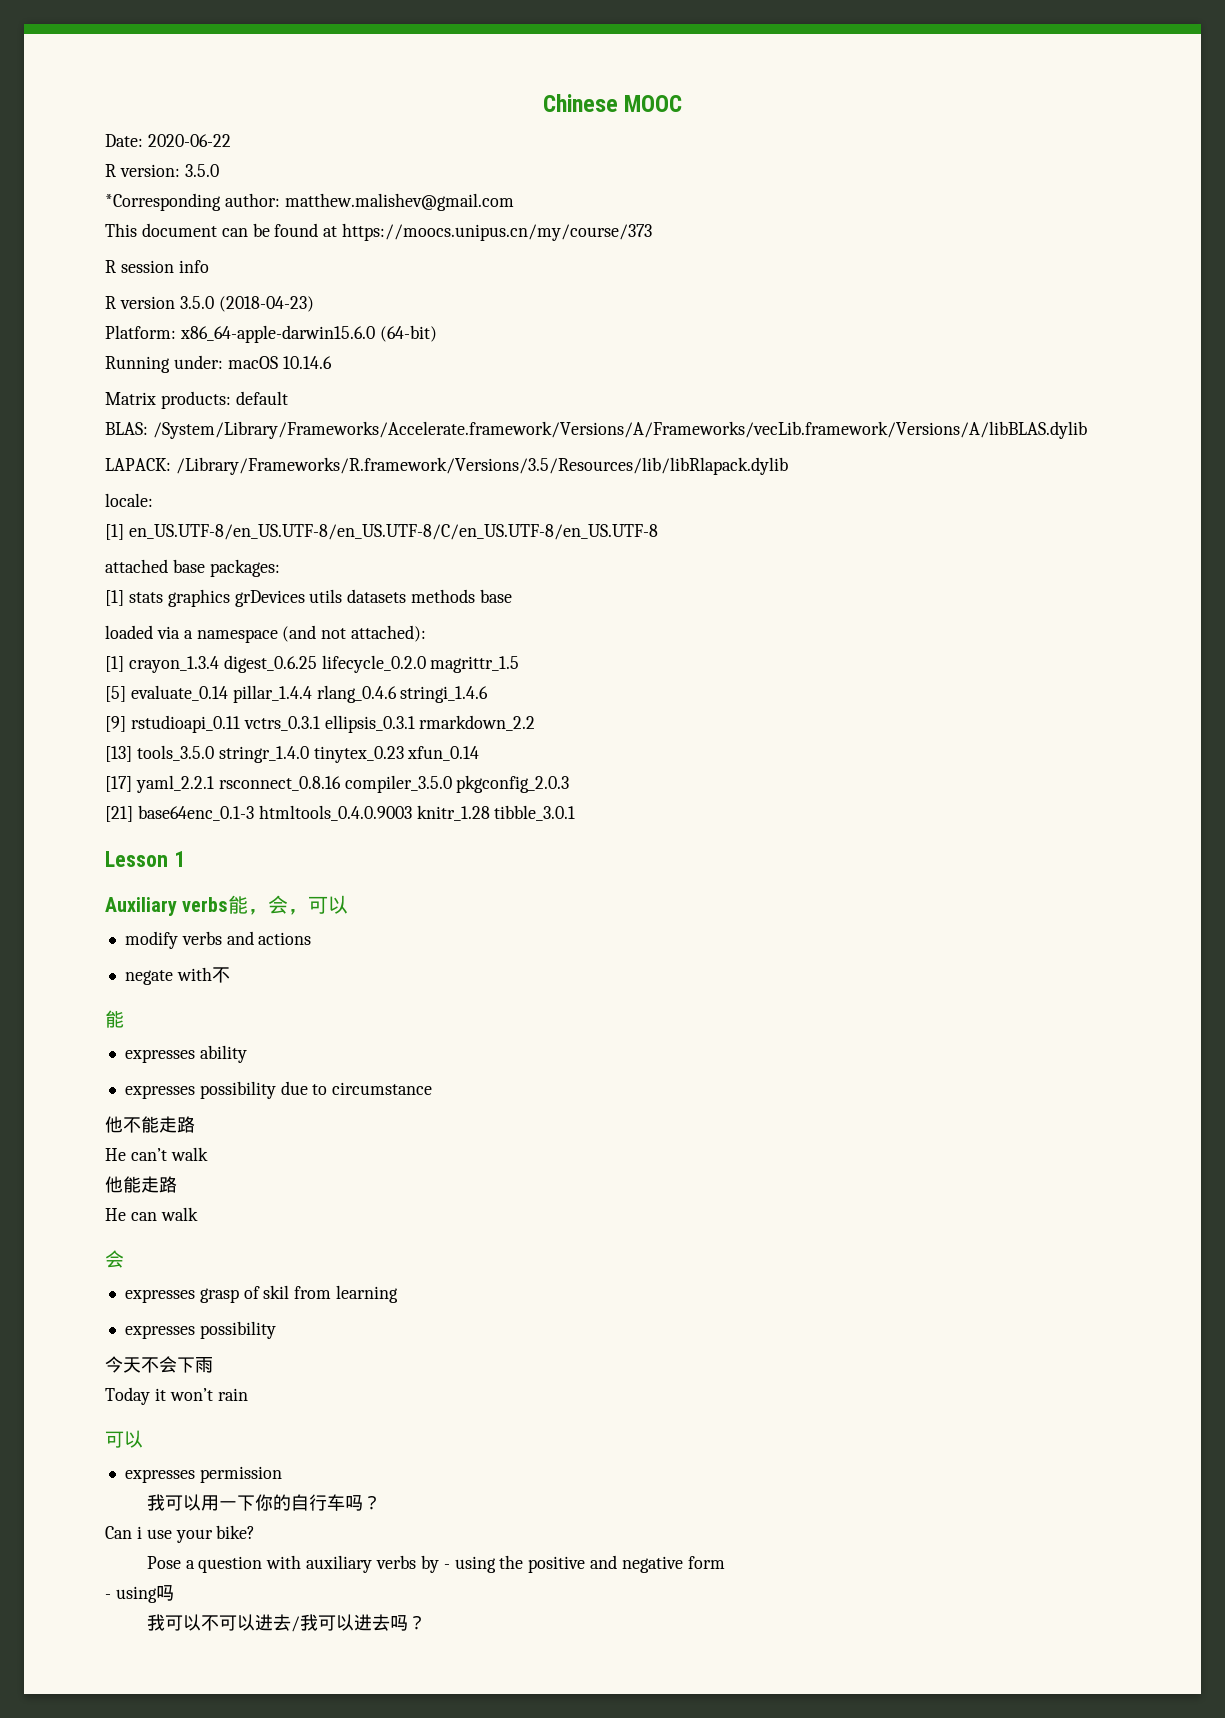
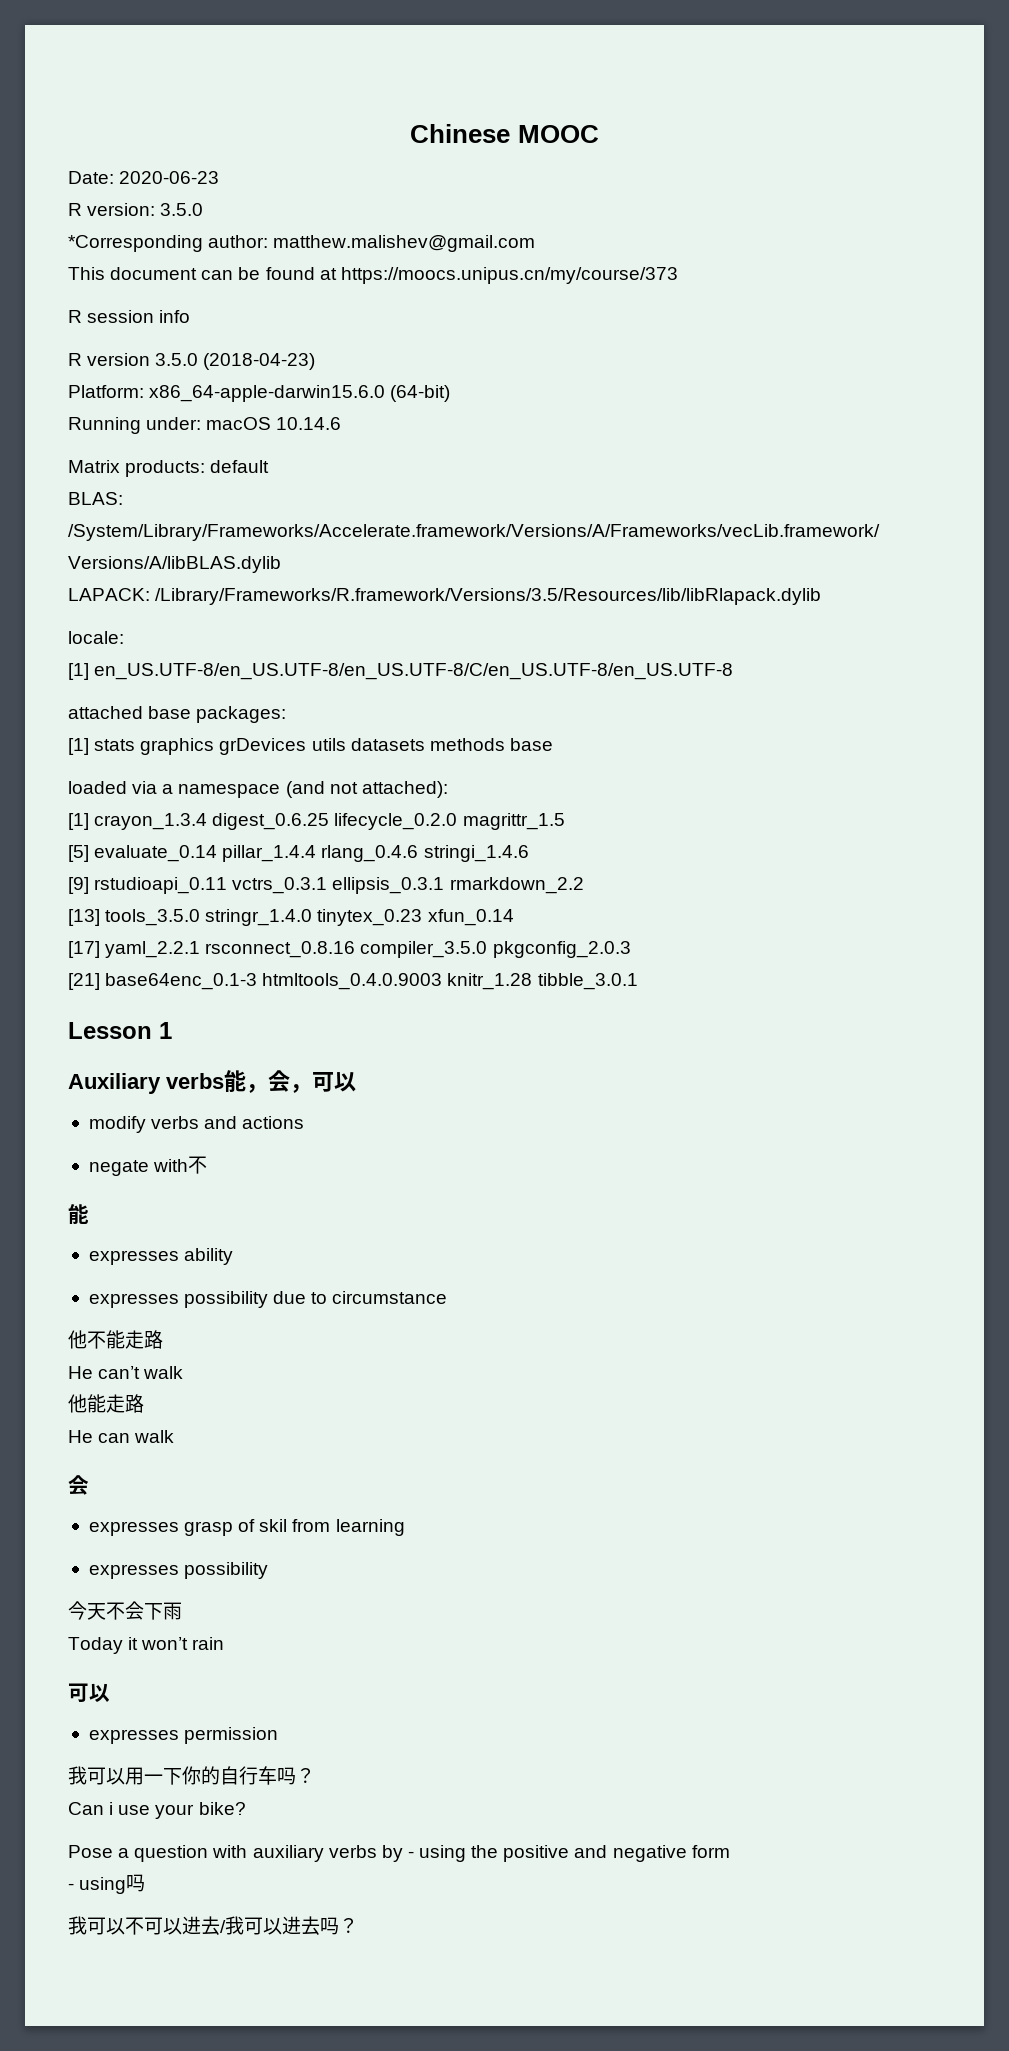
- Date: 2020-06-22
+ Date: 2020-06-23

